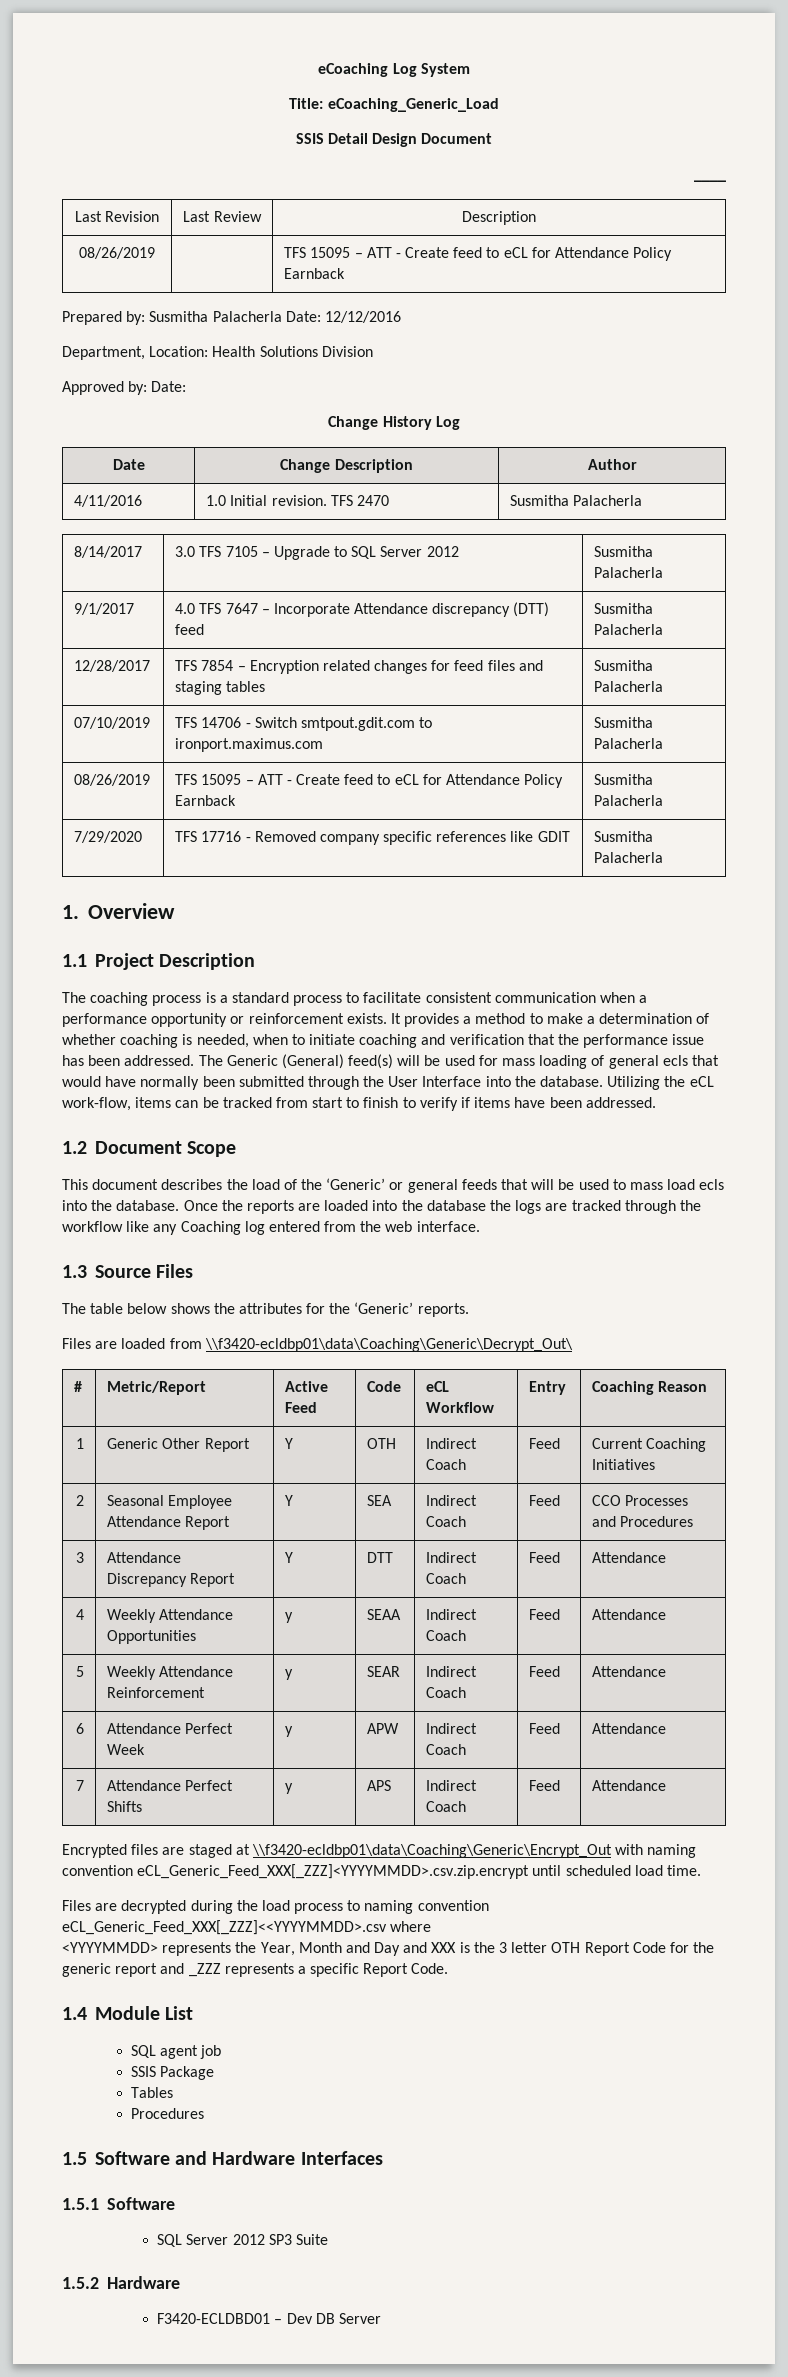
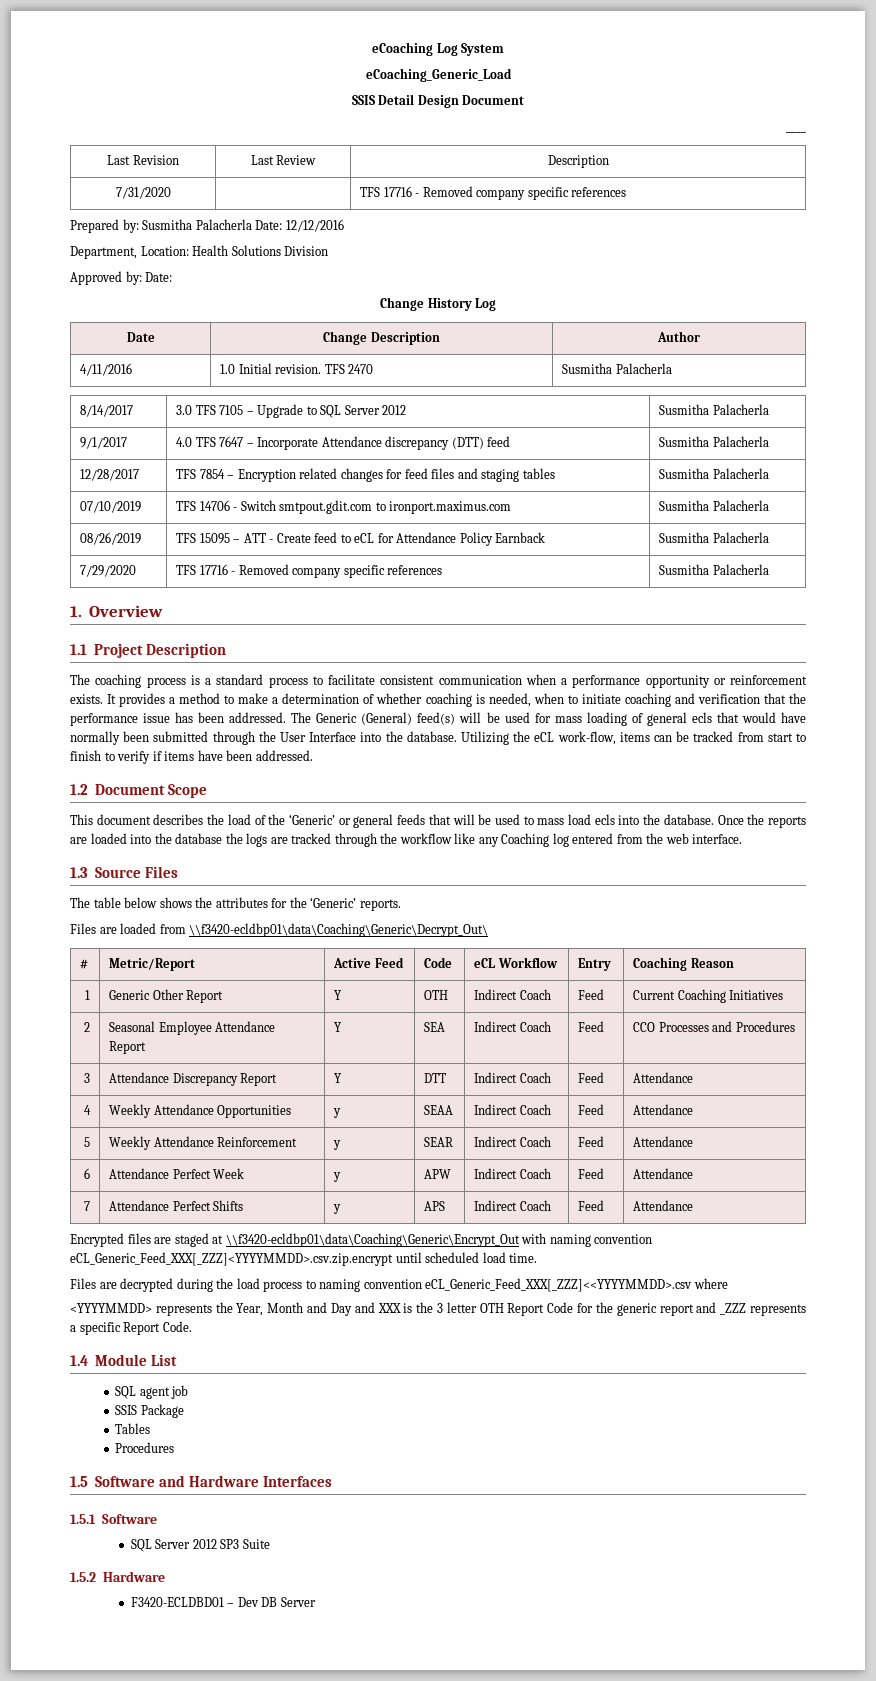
- Title: eCoaching_Generic_Load
+ eCoaching_Generic_Load
- 08/26/2019 | | TFS 15095 – ATT - Create feed to eCL for Attendance Policy Earnback
+ 7/31/2020 | | TFS 17716 - Removed company specific references
- 7/29/2020 | TFS 17716 - Removed company specific references like GDIT | Susmitha Palacherla
+ 7/29/2020 | TFS 17716 - Removed company specific references | Susmitha Palacherla

